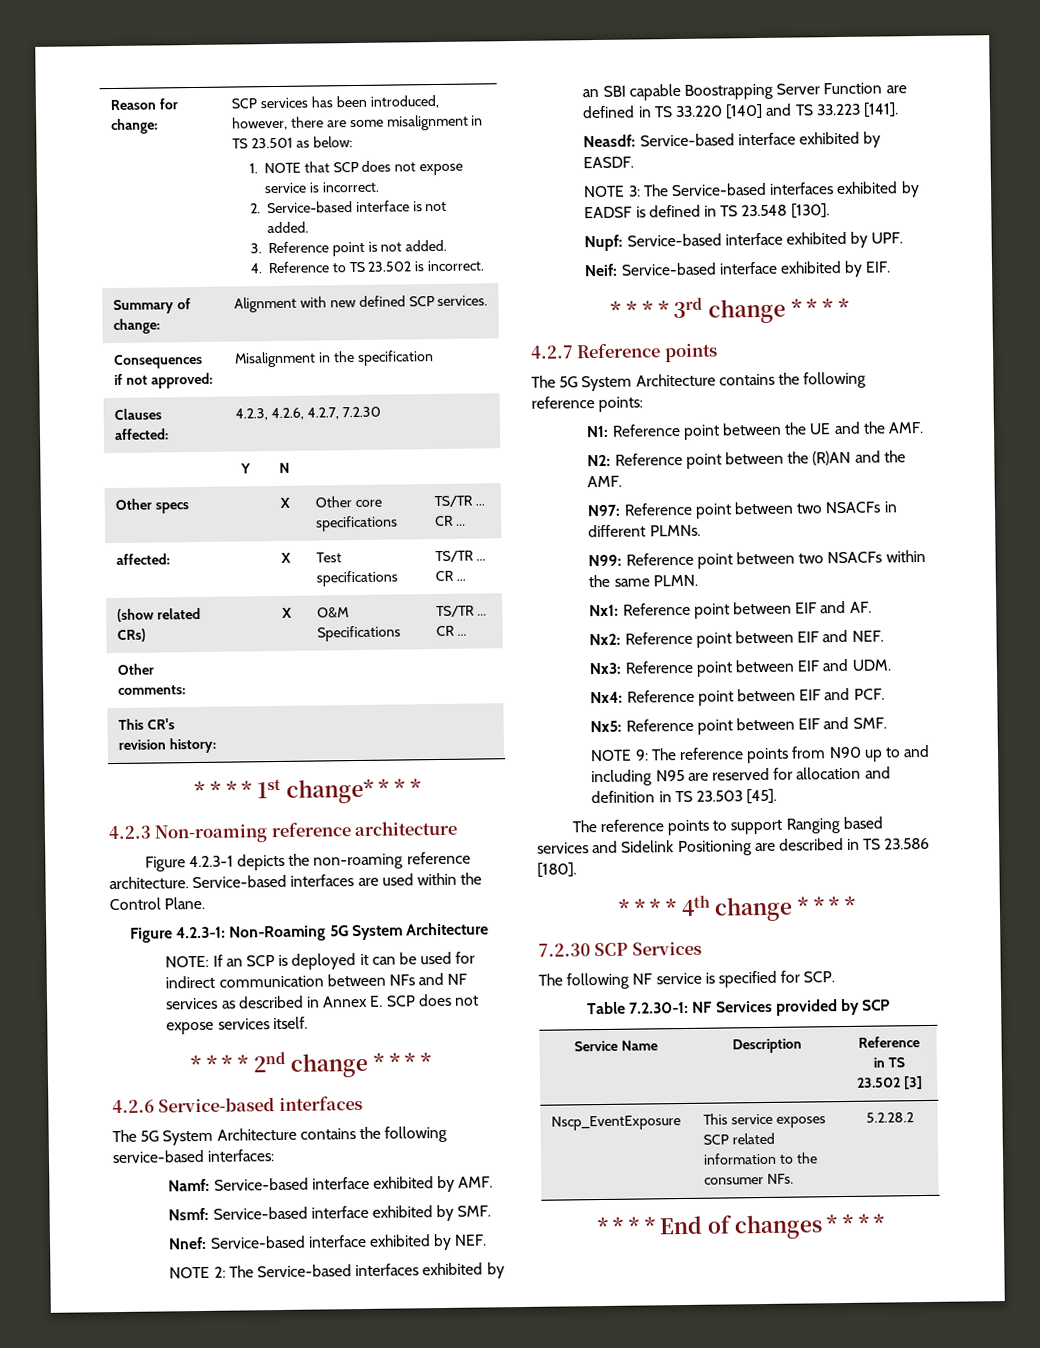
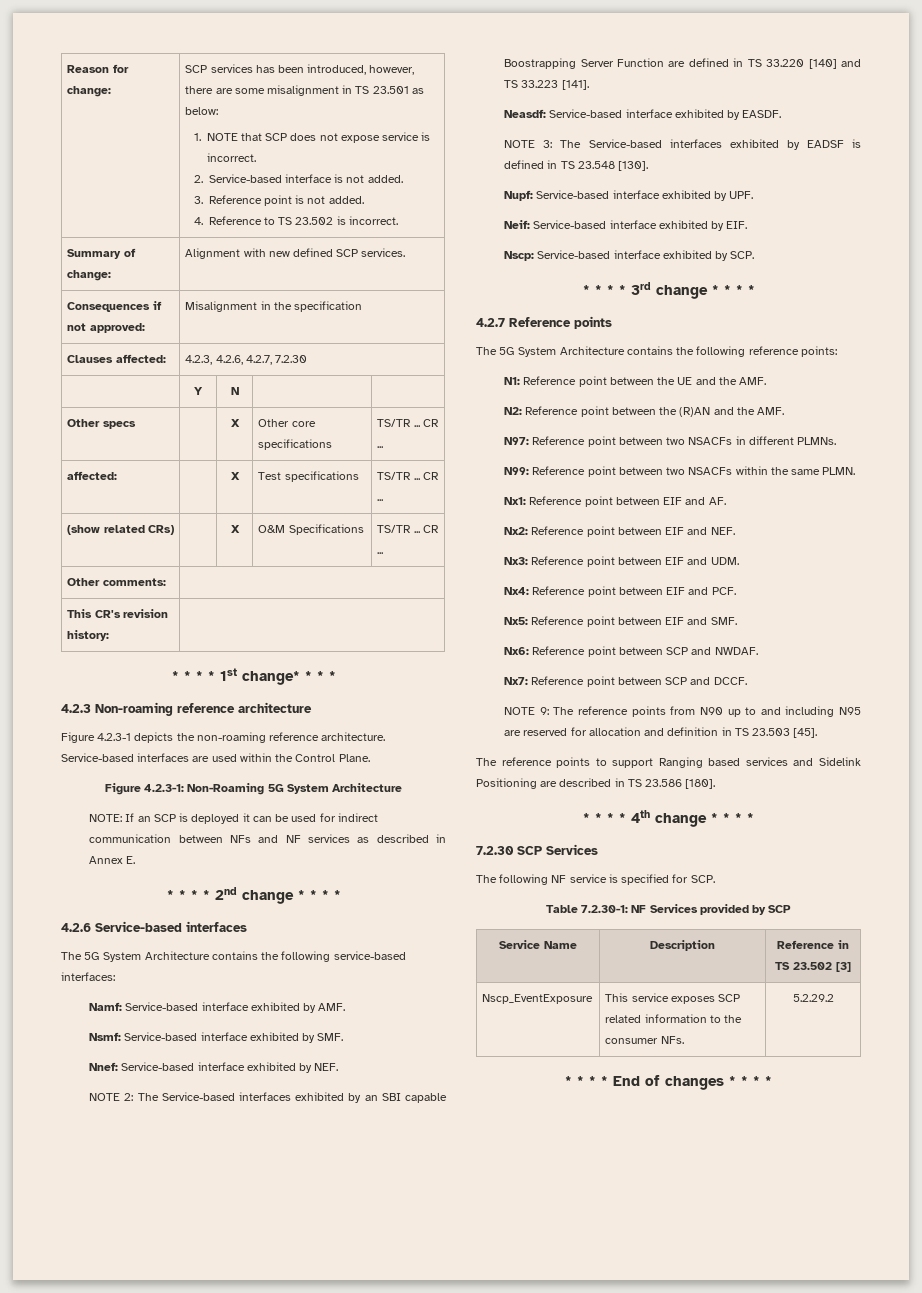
- NOTE: If an SCP is deployed it can be used for indirect communication between NFs and NF services as described in Annex E. SCP does not expose services itself.
+ NOTE: If an SCP is deployed it can be used for indirect communication between NFs and NF services as described in Annex E.
+ Nscp: Service-based interface exhibited by SCP.
+ Nx6: Reference point between SCP and NWDAF.
+ Nx7: Reference point between SCP and DCCF.
- Nscp_EventExposure | This service exposes SCP related information to the consumer NFs. | 5.2.28.2
+ Nscp_EventExposure | This service exposes SCP related information to the consumer NFs. | 5.2.29.2

